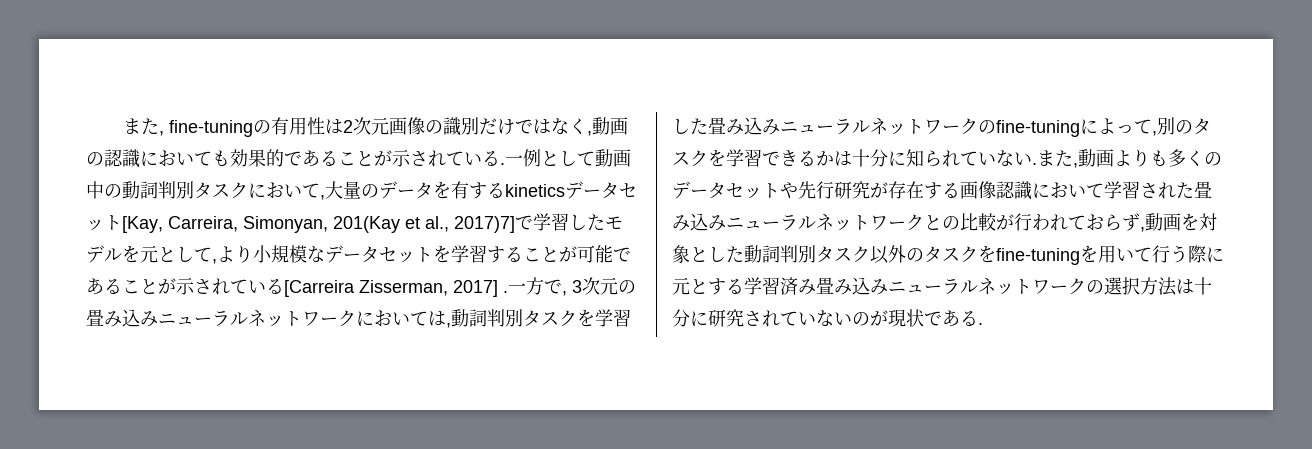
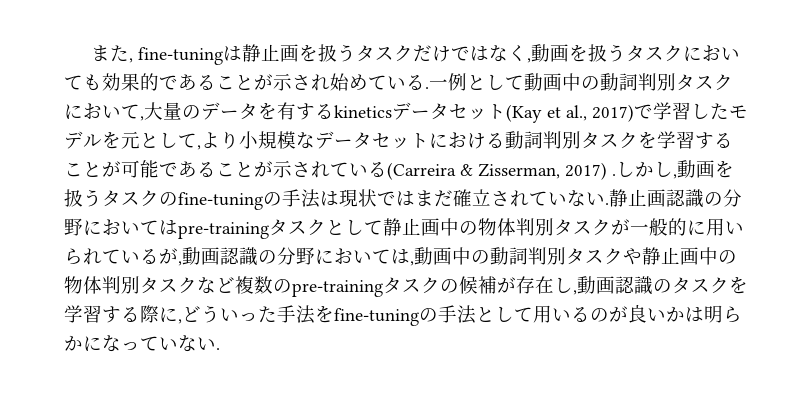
- また, fine-tuningの有用性は2次元画像の識別だけではなく,動画の認識においても効果的であることが示されている.
+ また, fine-tuningは静止画を扱うタスクだけではなく,動画を扱うタスクにおいても効果的であることが示され始めている.
- 一例として動画中の動詞判別タスクにおいて,大量のデータを有するkineticsデータセット[Kay, Carreira, Simonyan, 201(Kay et al., 2017)7]で学習したモデルを元として,より小規模なデータセットを学習することが可能であることが示されている[Carreira Zisserman, 2017] .一方で, 3次元の畳み込みニューラルネットワークにおいては,動詞判別タスクを学習した畳み込みニューラルネットワークのfine-tuningによって,別のタスクを学習できるかは十分に知られていない.また,動画よりも多くのデータセットや先行研究が存在する画像認識において学習された畳み込みニューラルネットワークとの比較が行われておらず,動画を対象とした動詞判別タスク以外のタスクをfine-tuningを用いて行う際に元とする学習済み畳み込みニューラルネットワークの選択方法は十分に研究されていないのが現状である.
+ 一例として動画中の動詞判別タスクにおいて,大量のデータを有するkineticsデータセット(Kay et al., 2017)で学習したモデルを元として,より小規模なデータセットにおける動詞判別タスクを学習することが可能であることが示されている(Carreira & Zisserman, 2017) .しかし,動画を扱うタスクのfine-tuningの手法は現状ではまだ確立されていない.静止画認識の分野においてはpre-trainingタスクとして静止画中の物体判別タスクが一般的に用いられているが,動画認識の分野においては,動画中の動詞判別タスクや静止画中の物体判別タスクなど複数のpre-trainingタスクの候補が存在し,動画認識のタスクを学習する際に,どういった手法をfine-tuningの手法として用いるのが良いかは明らかになっていない.

